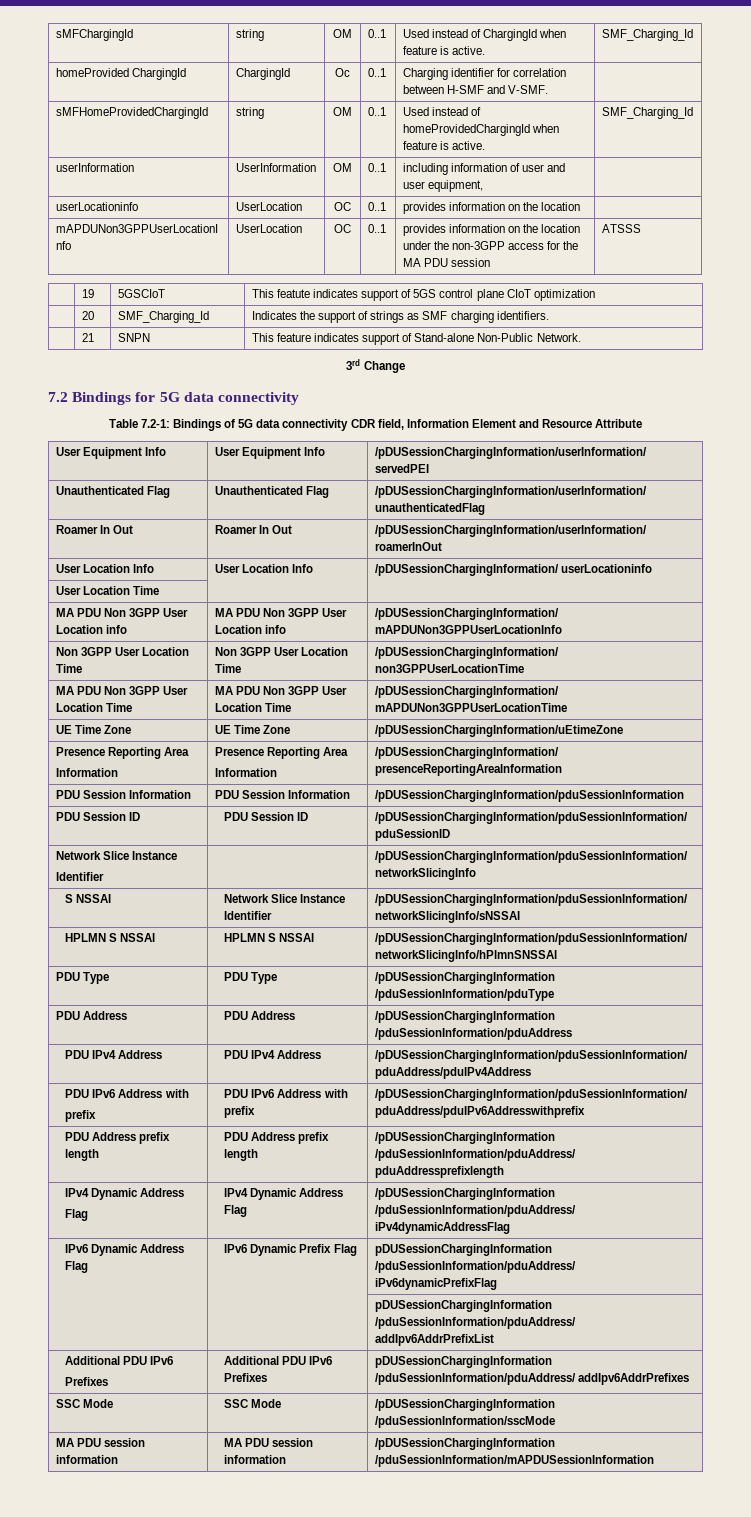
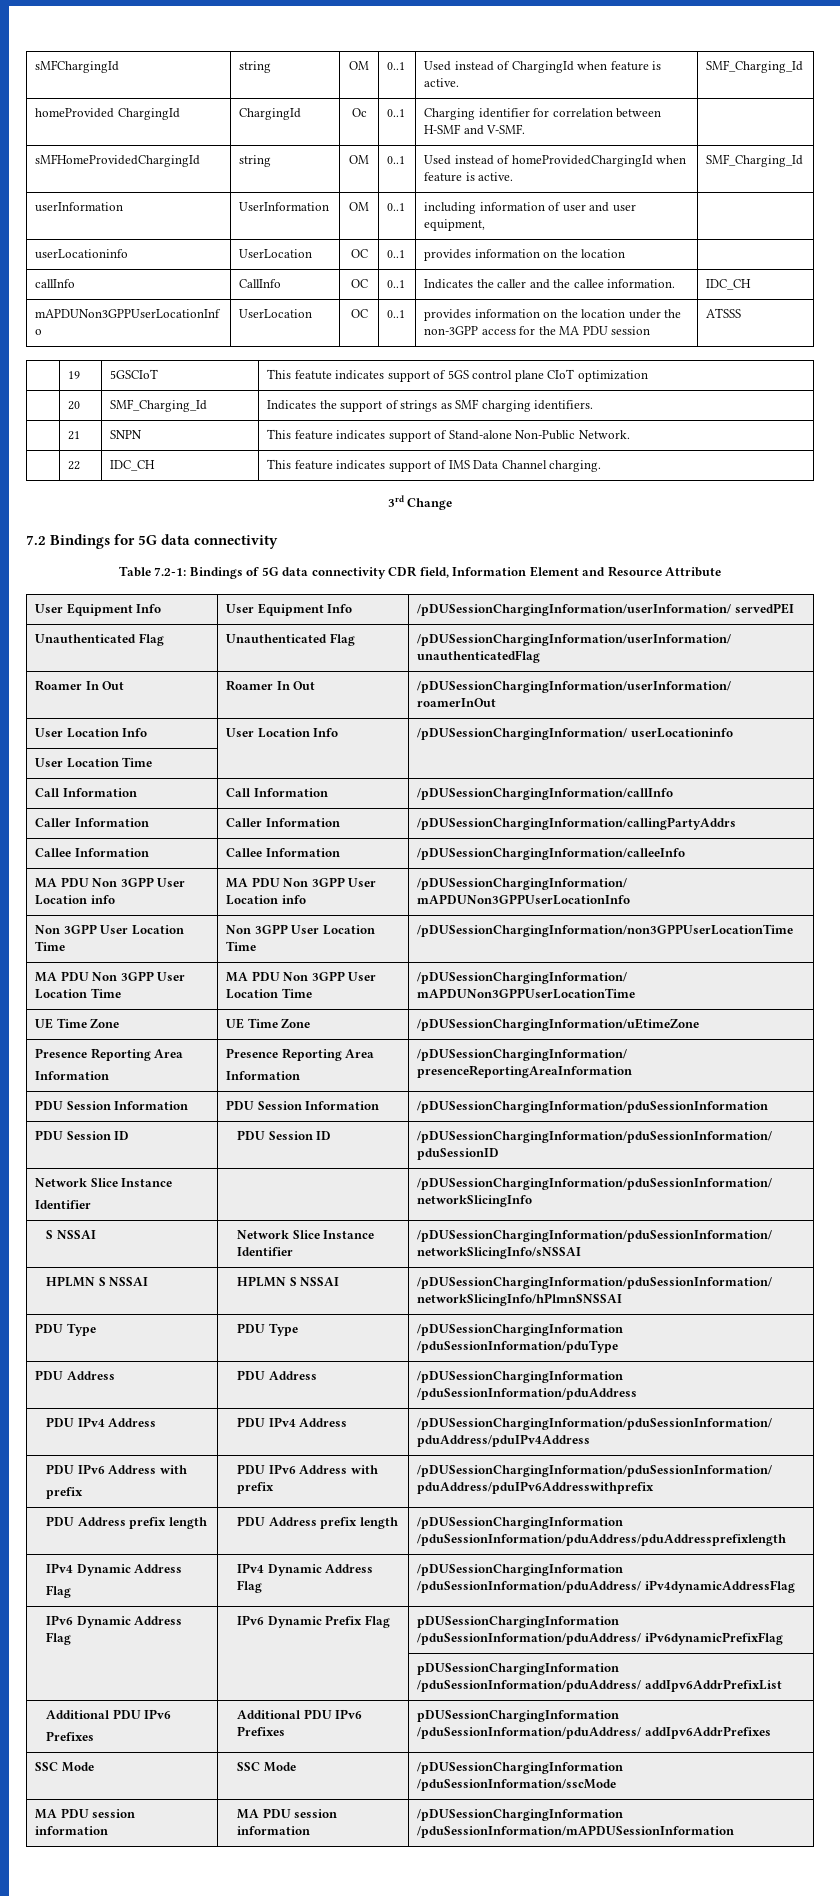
+ callInfo | CallInfo | OC | 0..1 | Indicates the caller and the callee information. | IDC_CH
+ | 22 | IDC_CH | This feature indicates support of IMS Data Channel charging.
+ Call Information | Call Information | /pDUSessionChargingInformation/callInfo
+ Caller Information | Caller Information | /pDUSessionChargingInformation/callingPartyAddrs
+ Callee Information | Callee Information | /pDUSessionChargingInformation/calleeInfo

